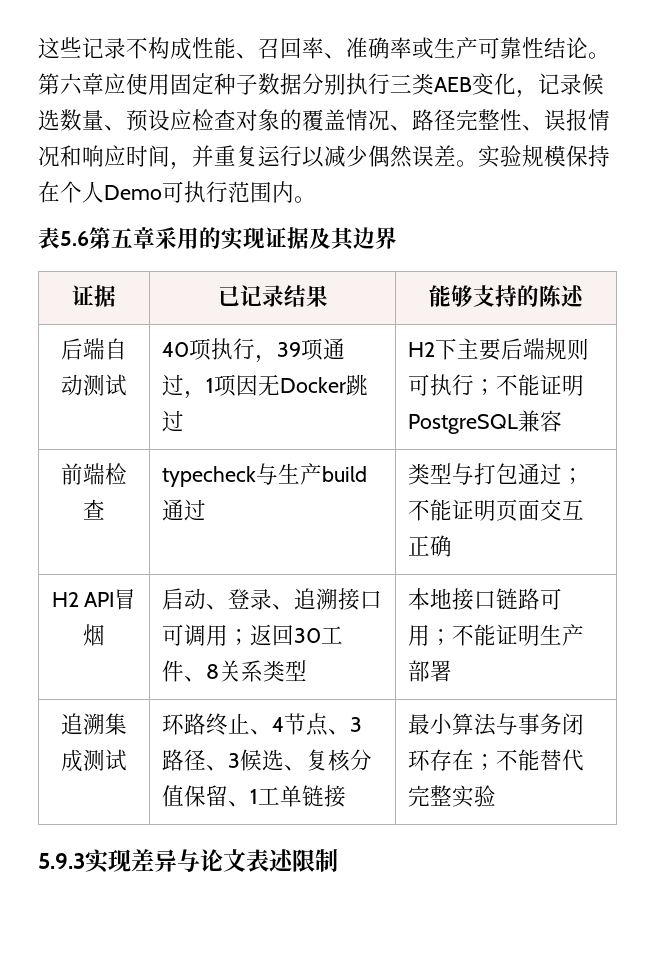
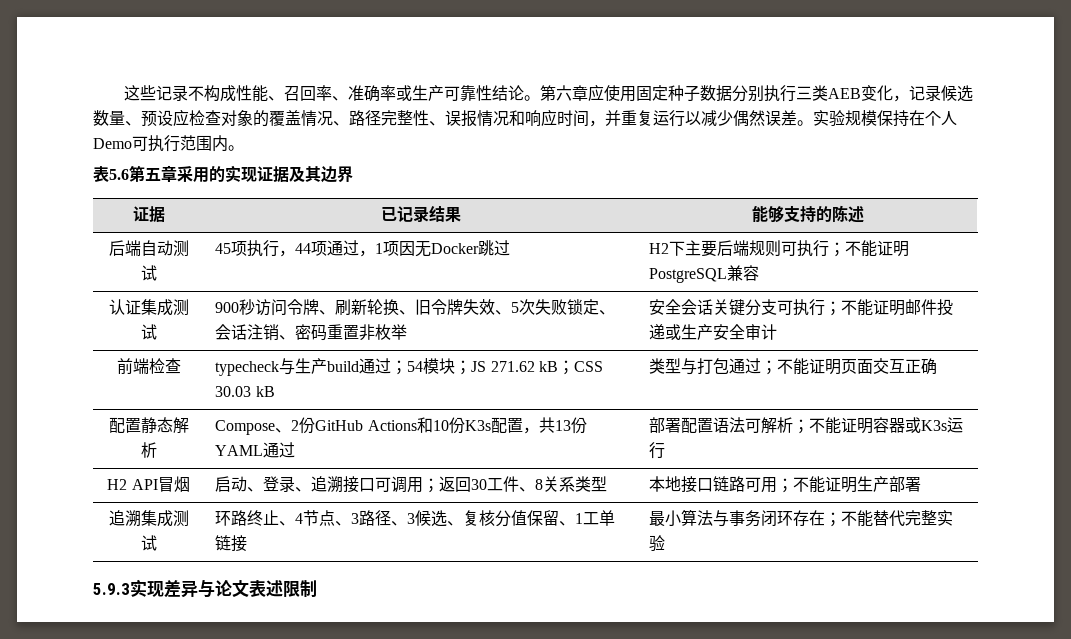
- 后端自动测试 | 40项执行，39项通过，1项因无Docker跳过 | H2下主要后端规则可执行；不能证明PostgreSQL兼容
+ 后端自动测试 | 45项执行，44项通过，1项因无Docker跳过 | H2下主要后端规则可执行；不能证明PostgreSQL兼容
+ 认证集成测试 | 900秒访问令牌、刷新轮换、旧令牌失效、5次失败锁定、会话注销、密码重置非枚举 | 安全会话关键分支可执行；不能证明邮件投递或生产安全审计
- 前端检查 | typecheck与生产build通过 | 类型与打包通过；不能证明页面交互正确
+ 前端检查 | typecheck与生产build通过；54模块；JS 271.62 kB；CSS 30.03 kB | 类型与打包通过；不能证明页面交互正确
+ 配置静态解析 | Compose、2份GitHub Actions和10份K3s配置，共13份YAML通过 | 部署配置语法可解析；不能证明容器或K3s运行

